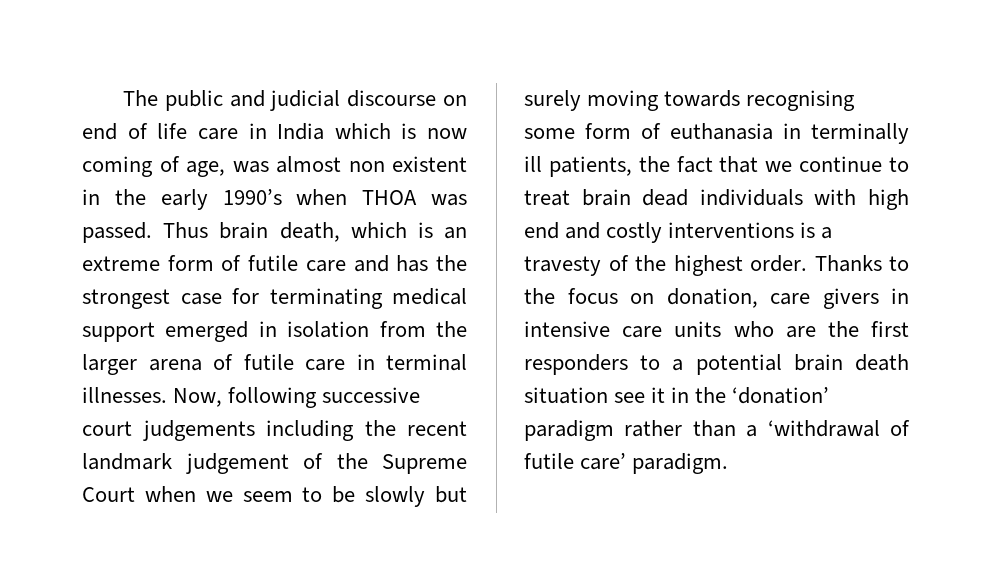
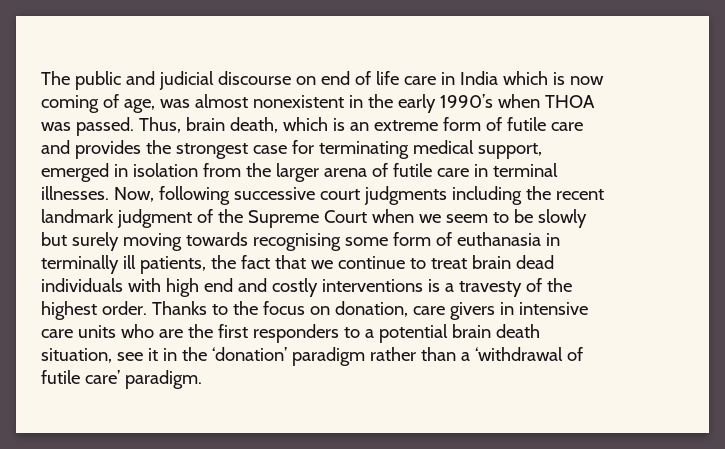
- The public and judicial discourse on end of life care in India which is now coming of age, was almost non existent in the early 1990’s when THOA was passed.
+ The public and judicial discourse on end of life care in India which is now coming of age, was almost nonexistent in the early 1990’s when THOA was passed.
- Thus brain death, which is an extreme form of futile care and has the strongest case for terminating medical support emerged in isolation from the larger arena of futile care in terminal illnesses.
+ Thus, brain death, which is an extreme form of futile care and provides the strongest case for terminating medical support, emerged in isolation from the larger arena of futile care in terminal illnesses.
- Now, following successive court judgements including the recent landmark judgement of the Supreme Court when we seem to be slowly but surely moving towards recognising some form of euthanasia in terminally ill patients, the fact that we continue to treat brain dead individuals with high end and costly interventions is a travesty of the highest order.
+ Now, following successive court judgments including the recent landmark judgment of the Supreme Court when we seem to be slowly but surely moving towards recognising some form of euthanasia in terminally ill patients, the fact that we continue to treat brain dead individuals with high end and costly interventions is a travesty of the highest order.
- Thanks to the focus on donation, care givers in intensive care units who are the first responders to a potential brain death situation see it in the ‘donation’ paradigm rather than a ‘withdrawal of futile care’ paradigm.
+ Thanks to the focus on donation, care givers in intensive care units who are the first responders to a potential brain death situation, see it in the ‘donation’ paradigm rather than a ‘withdrawal of futile care’ paradigm.

